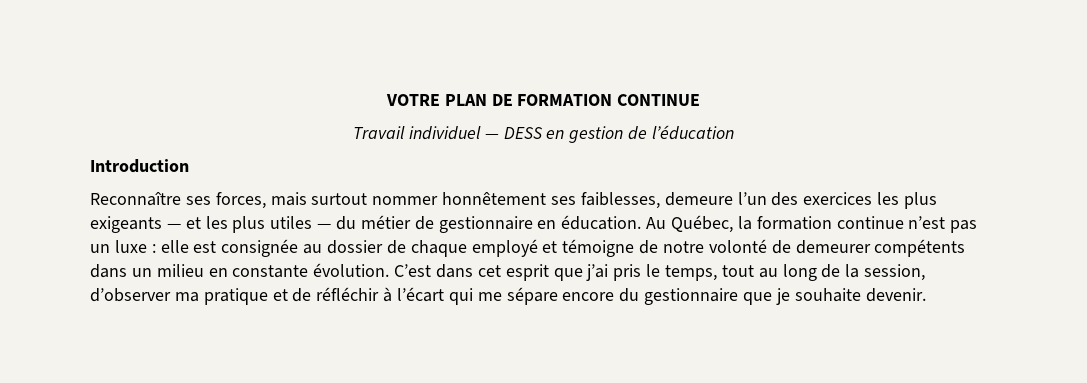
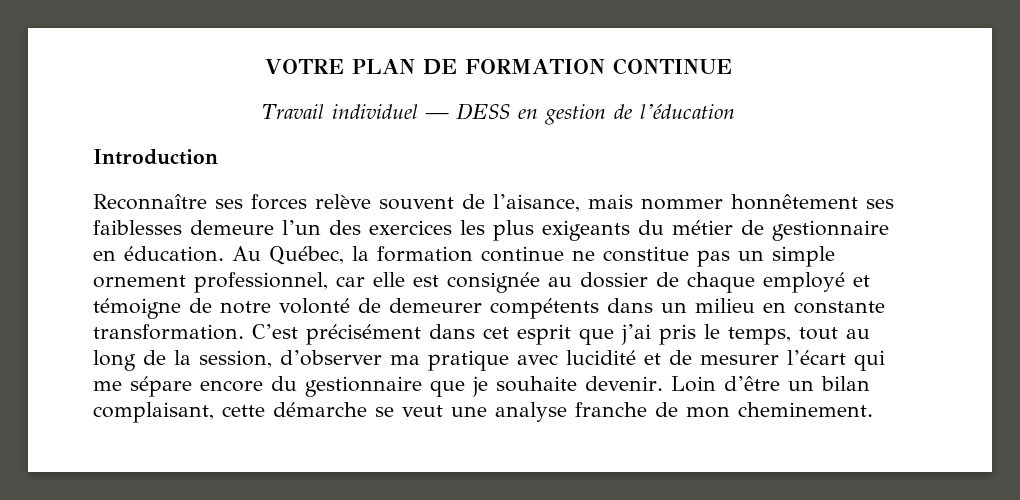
- Reconnaître ses forces, mais surtout nommer honnêtement ses faiblesses, demeure l’un des exercices les plus exigeants — et les plus utiles — du métier de gestionnaire en éducation.
+ Reconnaître ses forces relève souvent de l’aisance, mais nommer honnêtement ses faiblesses demeure l’un des exercices les plus exigeants du métier de gestionnaire en éducation.
- Au Québec, la formation continue n’est pas un luxe : elle est consignée au dossier de chaque employé et témoigne de notre volonté de demeurer compétents dans un milieu en constante évolution. C’est dans cet esprit que j’ai pris le temps, tout au long de la session, d’observer ma pratique et de réfléchir à l’écart qui me sépare encore du gestionnaire que je souhaite devenir.
+ Au Québec, la formation continue ne constitue pas un simple ornement professionnel, car elle est consignée au dossier de chaque employé et témoigne de notre volonté de demeurer compétents dans un milieu en constante transformation. C’est précisément dans cet esprit que j’ai pris le temps, tout au long de la session, d’observer ma pratique avec lucidité et de mesurer l’écart qui me sépare encore du gestionnaire que je souhaite devenir.
+ Loin d’être un bilan complaisant, cette démarche se veut une analyse franche de mon cheminement.

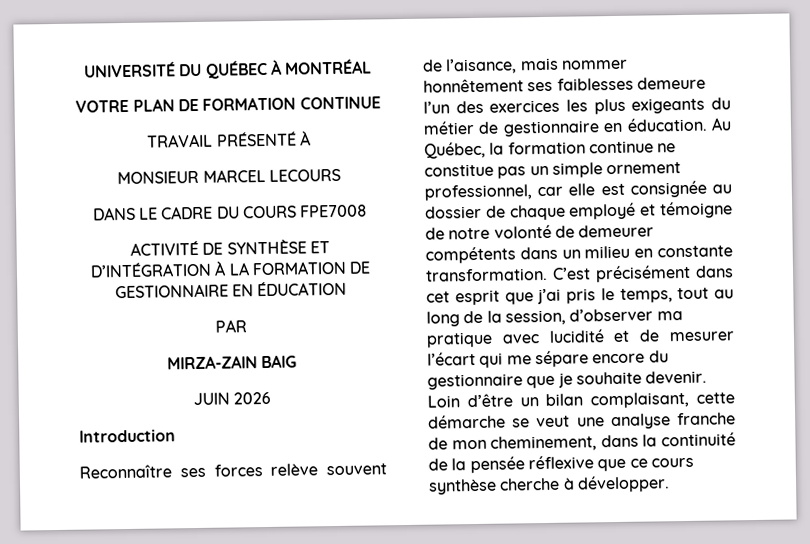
+ UNIVERSITÉ DU QUÉBEC À MONTRÉAL
- Travail individuel — DESS en gestion de l’éducation
+ TRAVAIL PRÉSENTÉ À
+ MONSIEUR MARCEL LECOURS
+ DANS LE CADRE DU COURS FPE7008
+ ACTIVITÉ DE SYNTHÈSE ET D’INTÉGRATION À LA FORMATION DE GESTIONNAIRE EN ÉDUCATION
+ PAR
+ MIRZA-ZAIN BAIG
+ JUIN 2026
- Loin d’être un bilan complaisant, cette démarche se veut une analyse franche de mon cheminement.
+ Loin d’être un bilan complaisant, cette démarche se veut une analyse franche de mon cheminement, dans la continuité de la pensée réflexive que ce cours synthèse cherche à développer.

